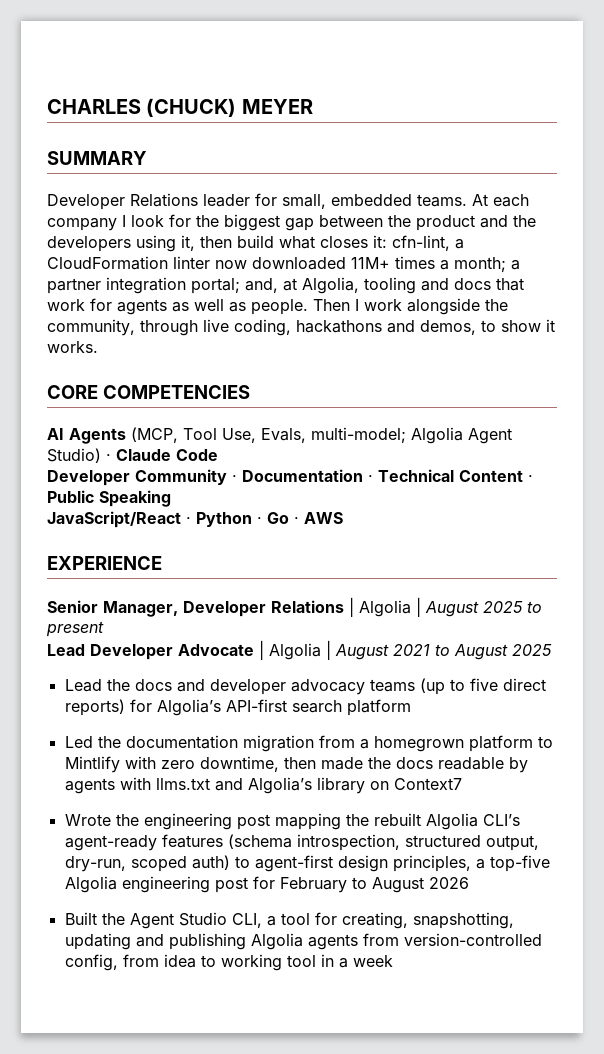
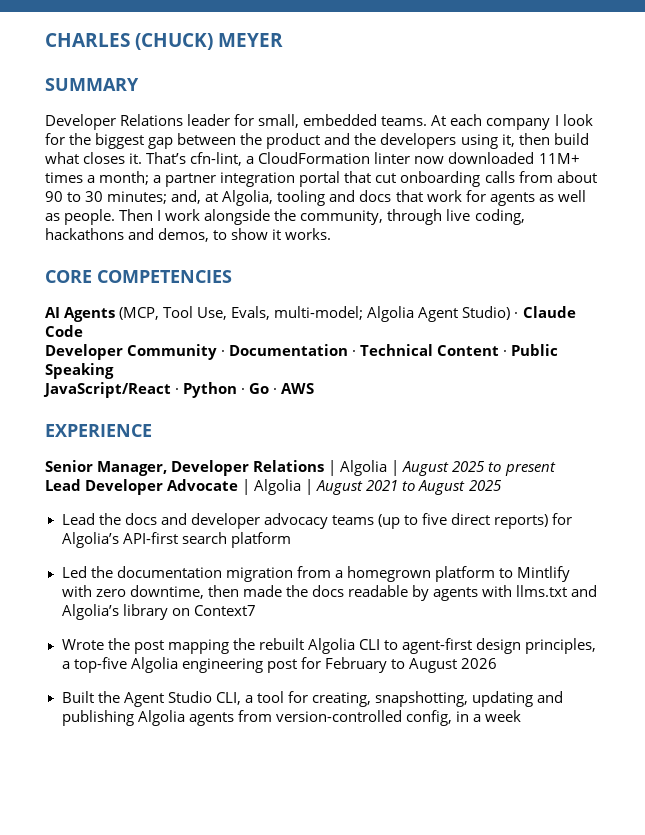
- At each company I look for the biggest gap between the product and the developers using it, then build what closes it: cfn-lint, a CloudFormation linter now downloaded 11M+ times a month; a partner integration portal; and, at Algolia, tooling and docs that work for agents as well as people.
+ At each company I look for the biggest gap between the product and the developers using it, then build what closes it. That’s cfn-lint, a CloudFormation linter now downloaded 11M+ times a month; a partner integration portal that cut onboarding calls from about 90 to 30 minutes; and, at Algolia, tooling and docs that work for agents as well as people.
- Wrote the engineering post mapping the rebuilt Algolia CLI’s agent-ready features (schema introspection, structured output, dry-run, scoped auth) to agent-first design principles, a top-five Algolia engineering post for February to August 2026
+ Wrote the post mapping the rebuilt Algolia CLI to agent-first design principles, a top-five Algolia engineering post for February to August 2026
- Built the Agent Studio CLI, a tool for creating, snapshotting, updating and publishing Algolia agents from version-controlled config, from idea to working tool in a week
+ Built the Agent Studio CLI, a tool for creating, snapshotting, updating and publishing Algolia agents from version-controlled config, in a week

